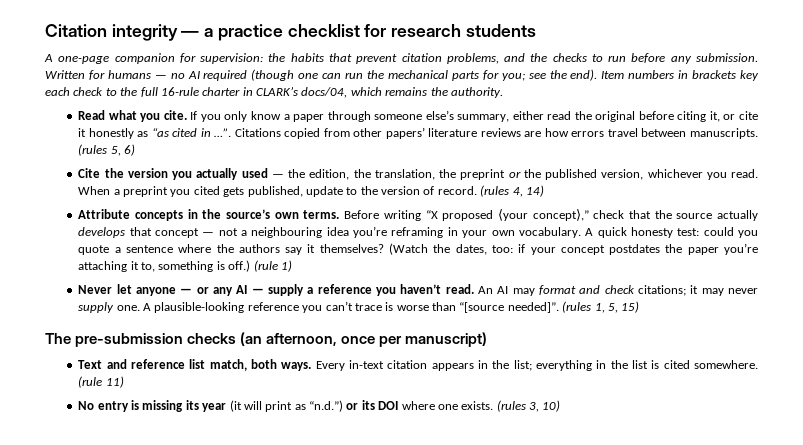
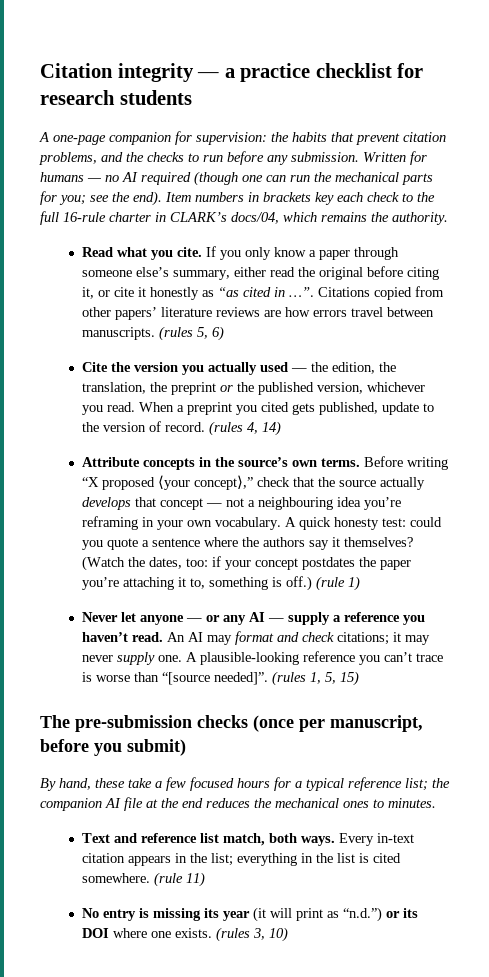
- The pre-submission checks (an afternoon, once per manuscript)
+ The pre-submission checks (once per manuscript, before you submit)
+ By hand, these take a few focused hours for a typical reference list; the companion AI file at the end reduces the mechanical ones to minutes.

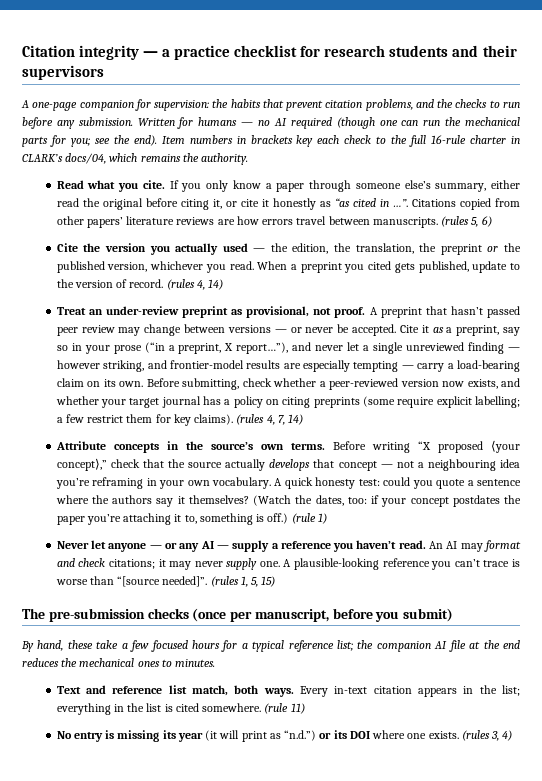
- Citation integrity — a practice checklist for research students
+ Citation integrity — a practice checklist for research students and their supervisors
+ Treat an under-review preprint as provisional, not proof. A preprint that hasn’t passed peer review may change between versions — or never be accepted. Cite it as a preprint, say so in your prose (“in a preprint, X report…”), and never let a single unreviewed finding — however striking, and frontier-model results are especially tempting — carry a load-bearing claim on its own. Before submitting, check whether a peer-reviewed version now exists, and whether your target journal has a policy on citing preprints (some require explicit labelling; a few restrict them for key claims). (rules 4, 7, 14)
- (rules 3, 10)
+ (rules 3, 4)

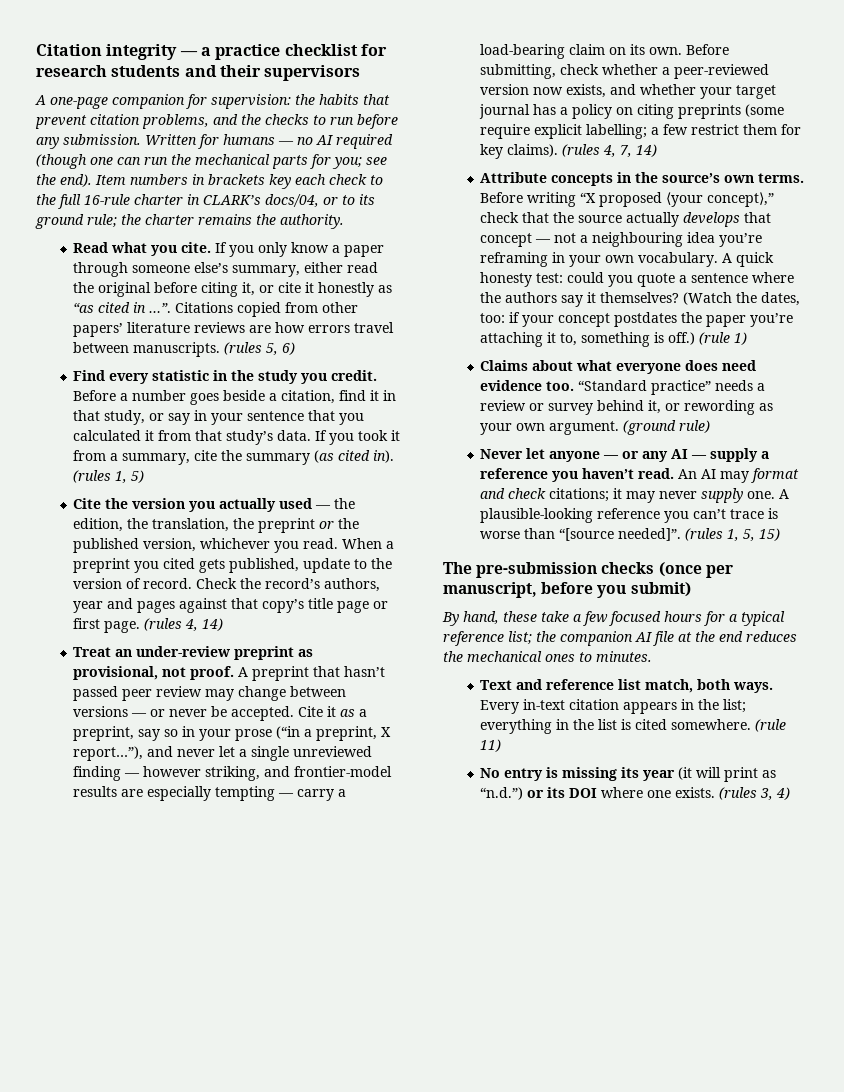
- Item numbers in brackets key each check to the full 16-rule charter in CLARK’s docs/04, which remains the authority.
+ Item numbers in brackets key each check to the full 16-rule charter in CLARK’s docs/04, or to its ground rule; the charter remains the authority.
+ Find every statistic in the study you credit. Before a number goes beside a citation, find it in that study, or say in your sentence that you calculated it from that study’s data. If you took it from a summary, cite the summary (as cited in). (rules 1, 5)
+ Check the record’s authors, year and pages against that copy’s title page or first page.
+ Claims about what everyone does need evidence too. “Standard practice” needs a review or survey behind it, or rewording as your own argument. (ground rule)

